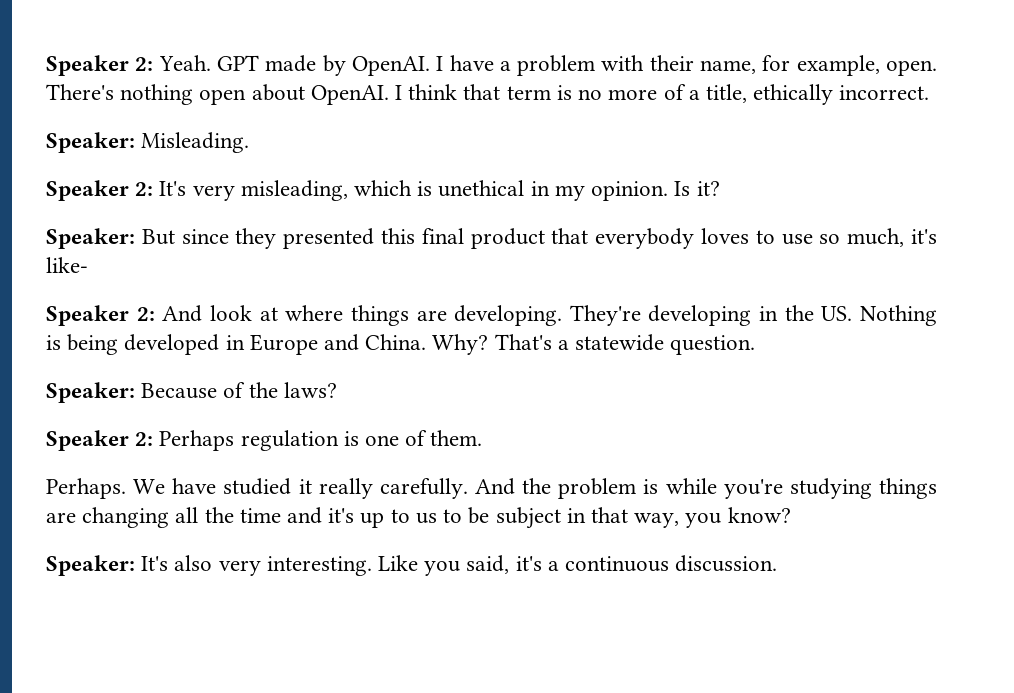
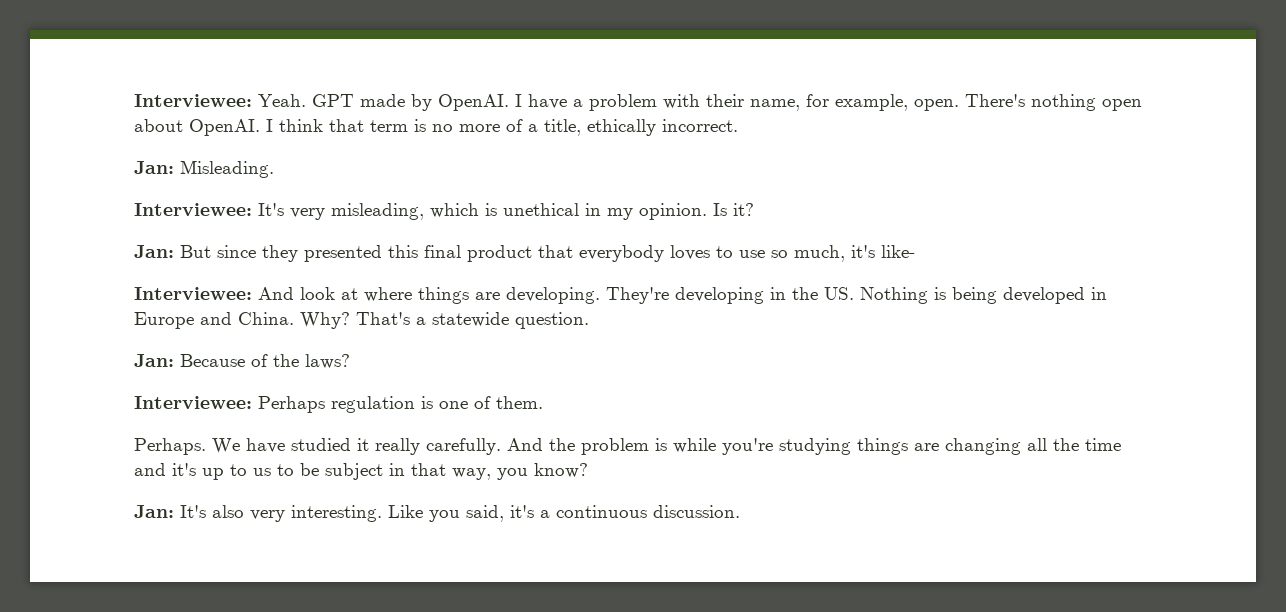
- Speaker 2: Yeah.
+ Interviewee: Yeah.
- Speaker: Misleading.
+ Jan: Misleading.
- Speaker 2: It's very misleading, which is unethical in my opinion.
+ Interviewee: It's very misleading, which is unethical in my opinion.
- Speaker: But since they presented this final product that everybody loves to use so much, it's like-
+ Jan: But since they presented this final product that everybody loves to use so much, it's like-
- Speaker 2: And look at where things are developing.
+ Interviewee: And look at where things are developing.
- Speaker: Because of the laws?
+ Jan: Because of the laws?
- Speaker 2: Perhaps regulation is one of them.
+ Interviewee: Perhaps regulation is one of them.
- Speaker: It's also very interesting.
+ Jan: It's also very interesting.

